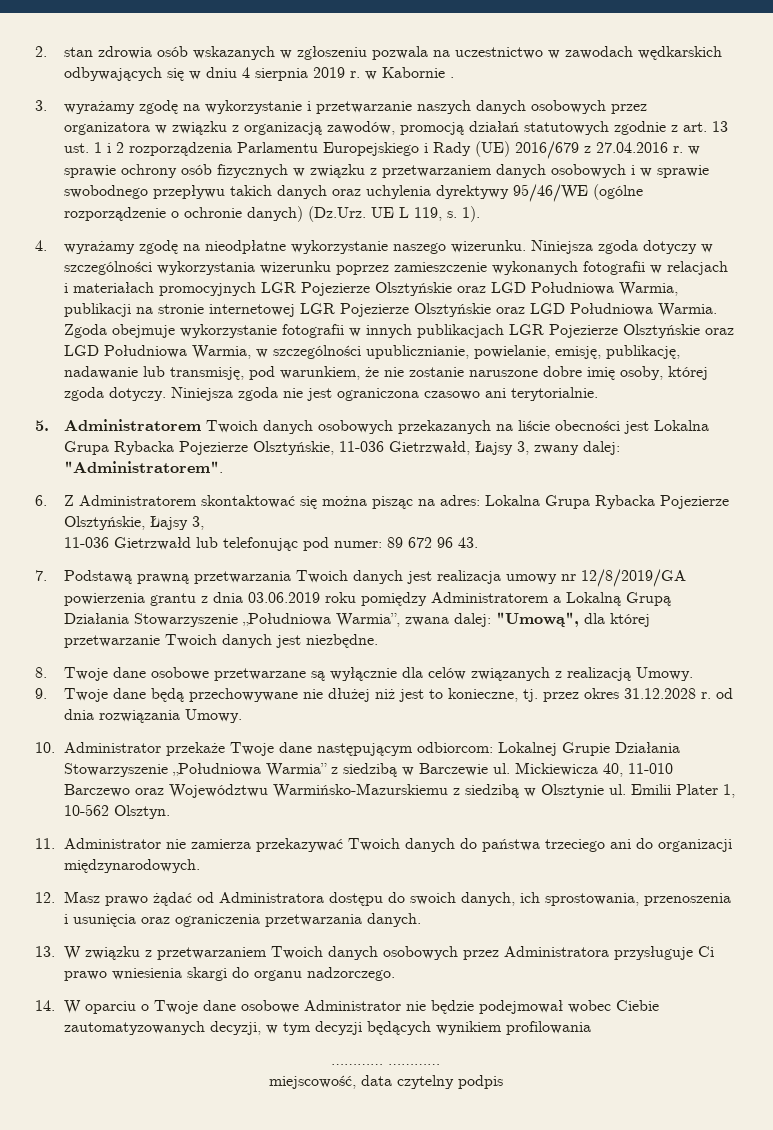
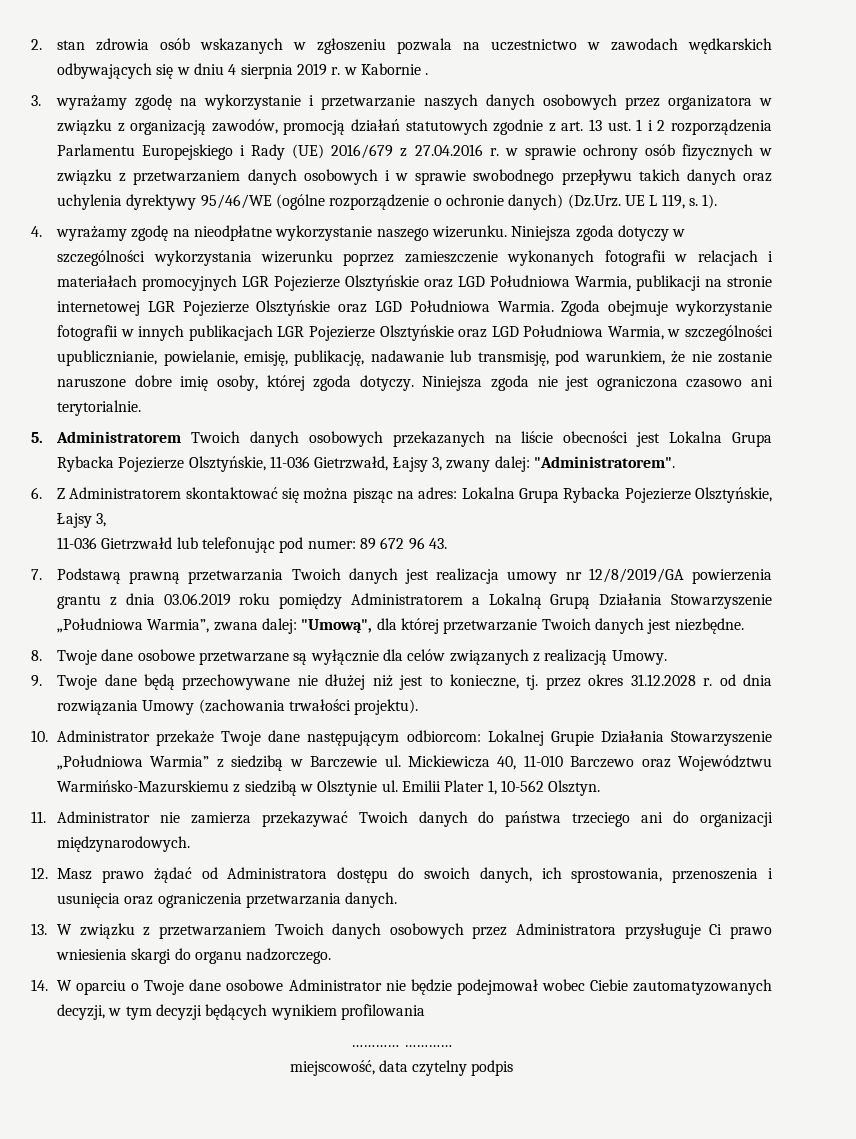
- 9. Twoje dane będą przechowywane nie dłużej niż jest to konieczne, tj. przez okres 31.12.2028 r. od dnia rozwiązania Umowy.
+ 9. Twoje dane będą przechowywane nie dłużej niż jest to konieczne, tj. przez okres 31.12.2028 r. od dnia rozwiązania Umowy (zachowania trwałości projektu).

